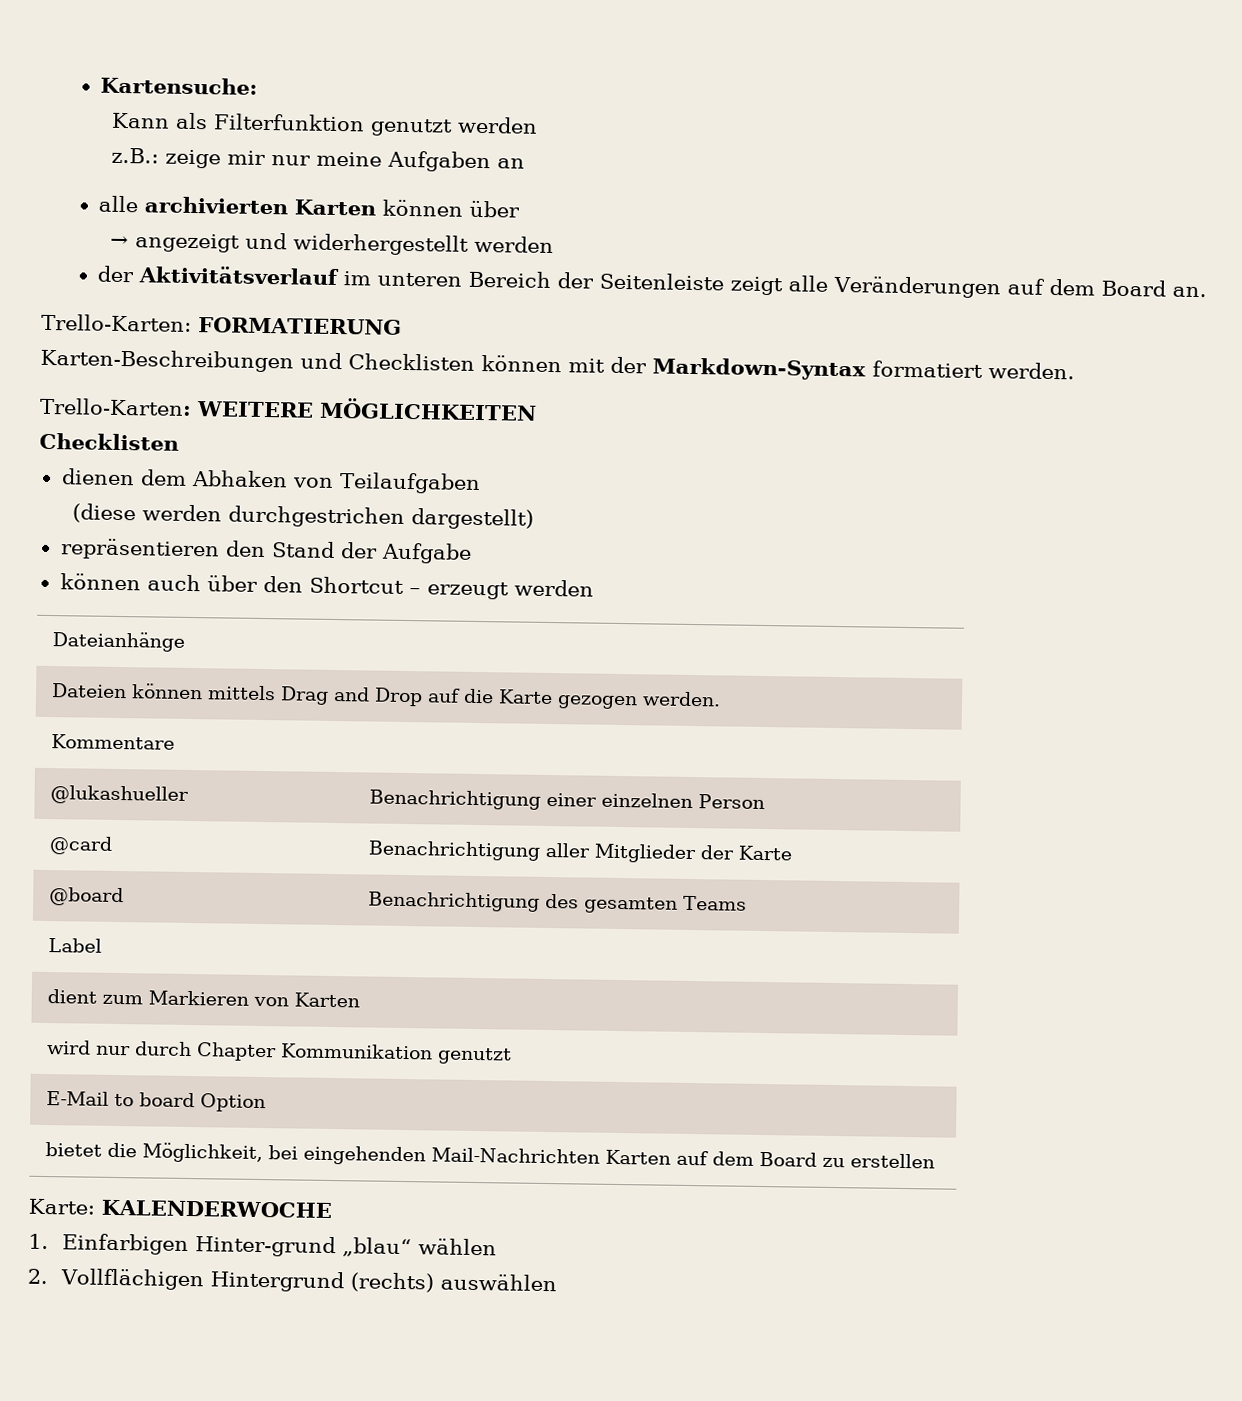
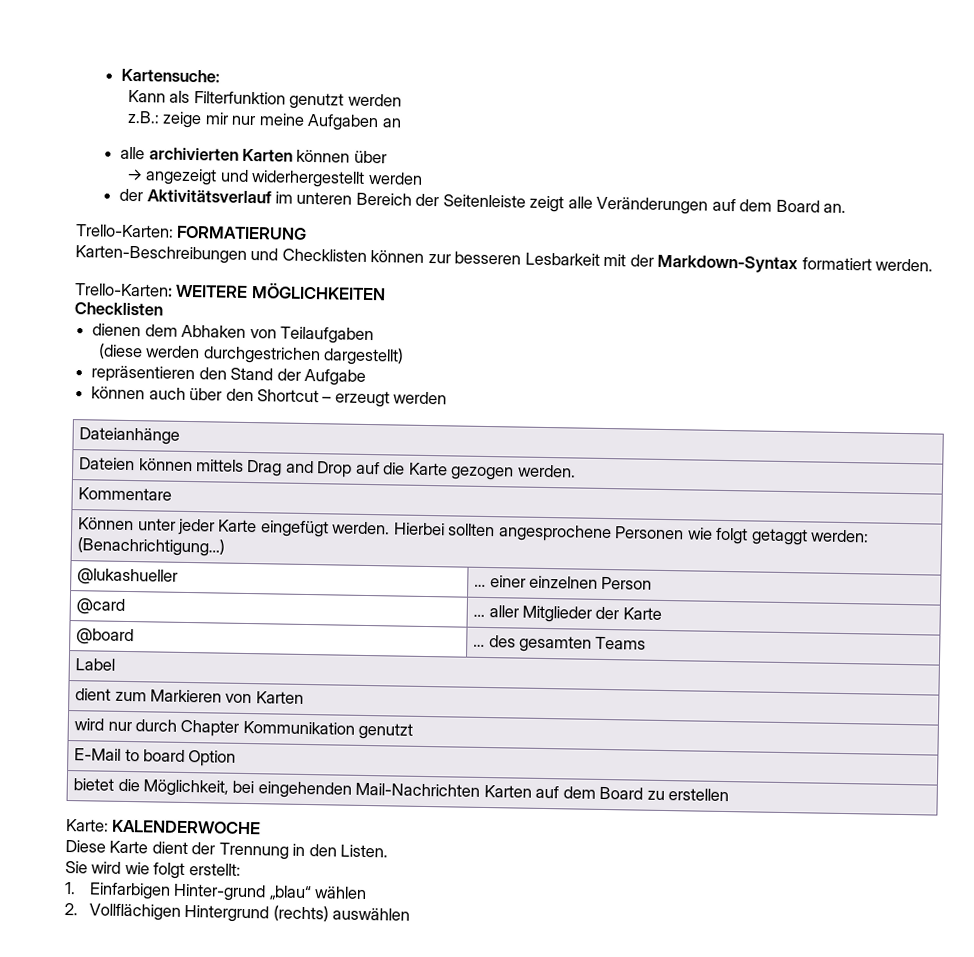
- Karten-Beschreibungen und Checklisten können mit der Markdown-Syntax formatiert werden.
+ Karten-Beschreibungen und Checklisten können zur besseren Lesbarkeit mit der Markdown-Syntax formatiert werden.
+ Können unter jeder Karte eingefügt werden. Hierbei sollten angesprochene Personen wie folgt getaggt werden: (Benachrichtigung…)
- @lukashueller | Benachrichtigung einer einzelnen Person
+ @lukashueller | … einer einzelnen Person
- @card | Benachrichtigung aller Mitglieder der Karte
+ @card | … aller Mitglieder der Karte
- @board | Benachrichtigung des gesamten Teams
+ @board | … des gesamten Teams
+ Diese Karte dient der Trennung in den Listen.
+ Sie wird wie folgt erstellt:

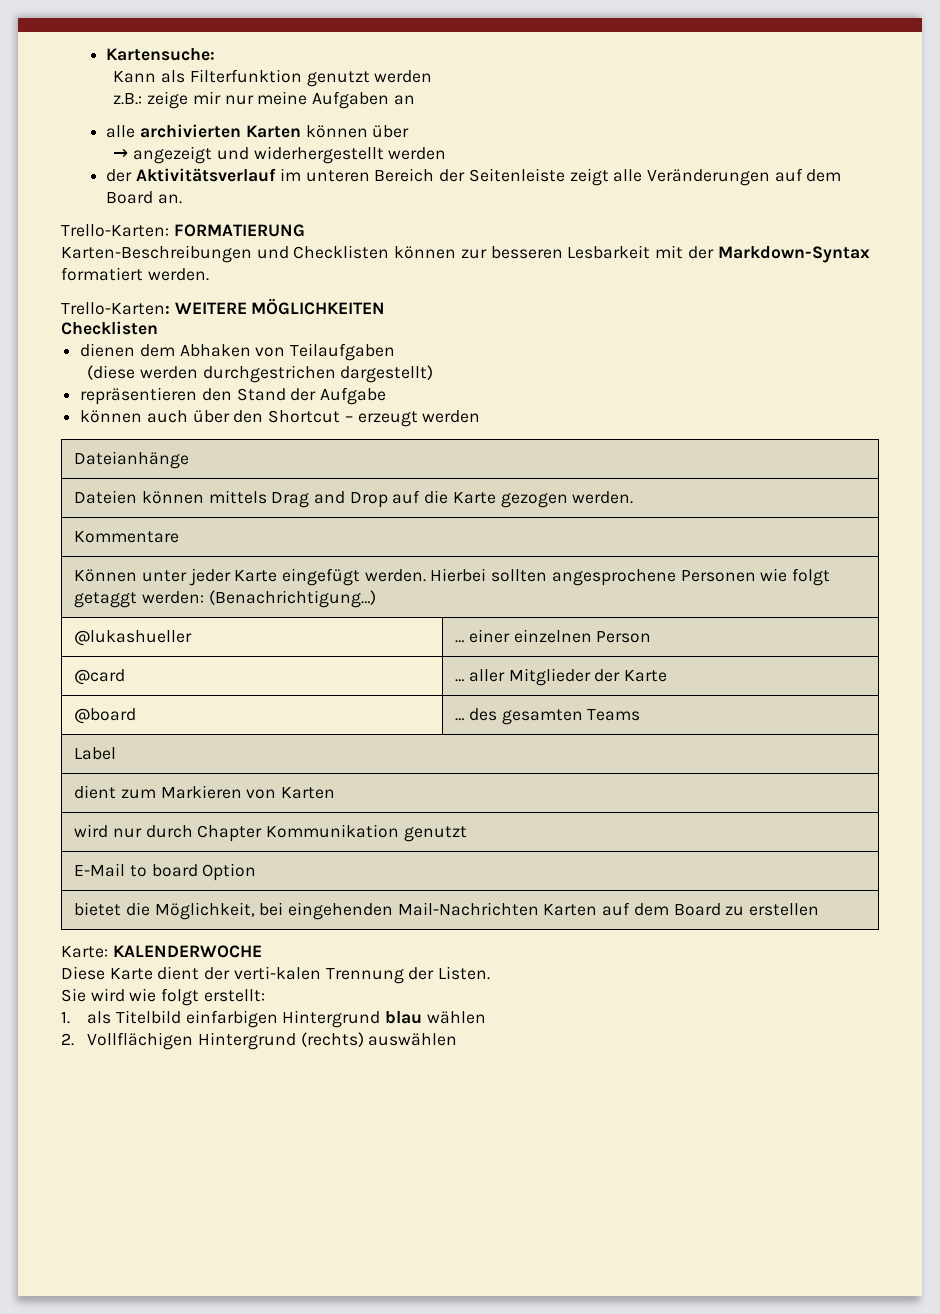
- Diese Karte dient der Trennung in den Listen.
+ Diese Karte dient der verti-kalen Trennung der Listen.
- 1. Einfarbigen Hinter-grund „blau“ wählen
+ 1. als Titelbild einfarbigen Hintergrund blau wählen

